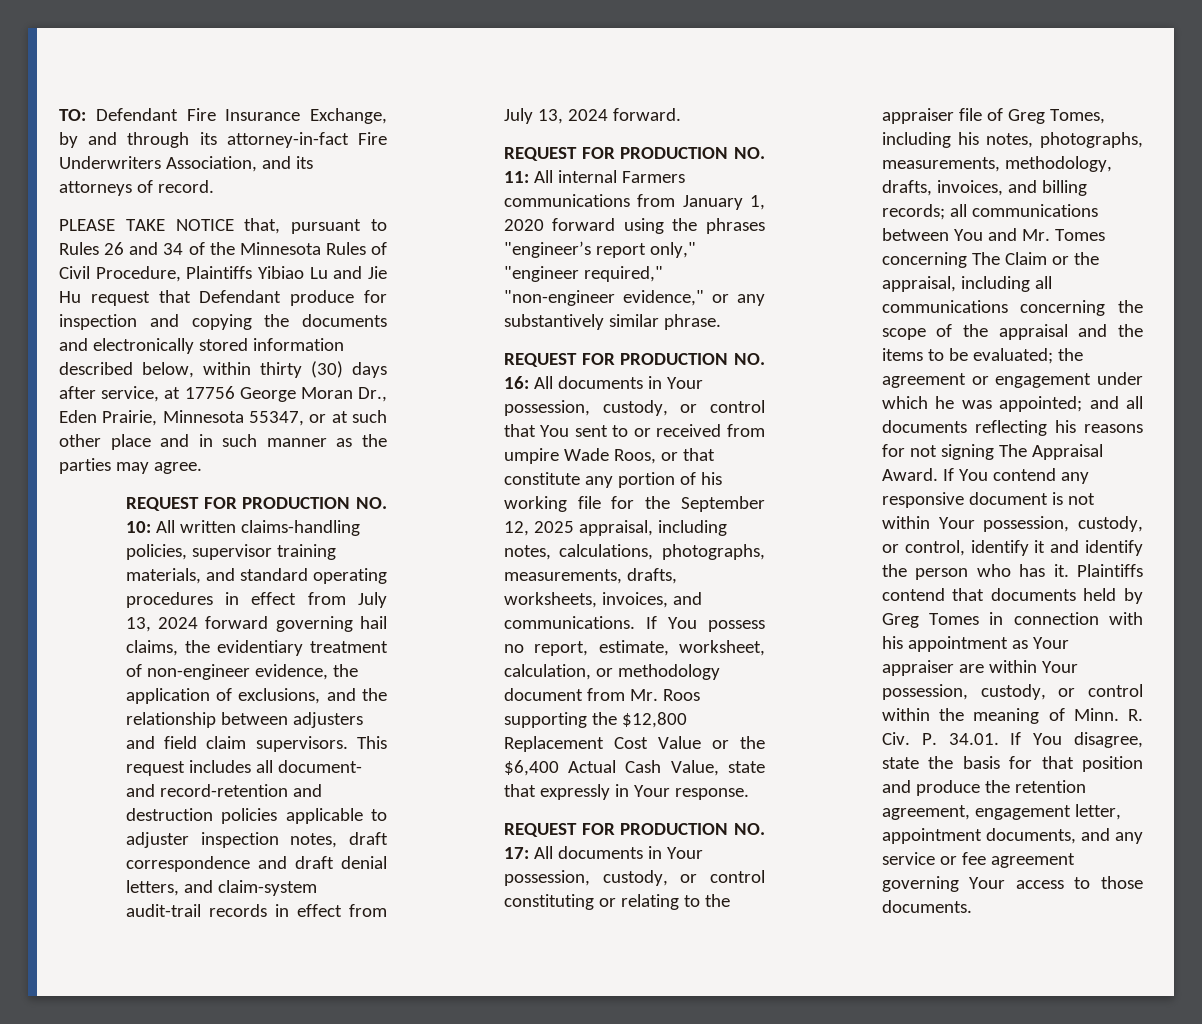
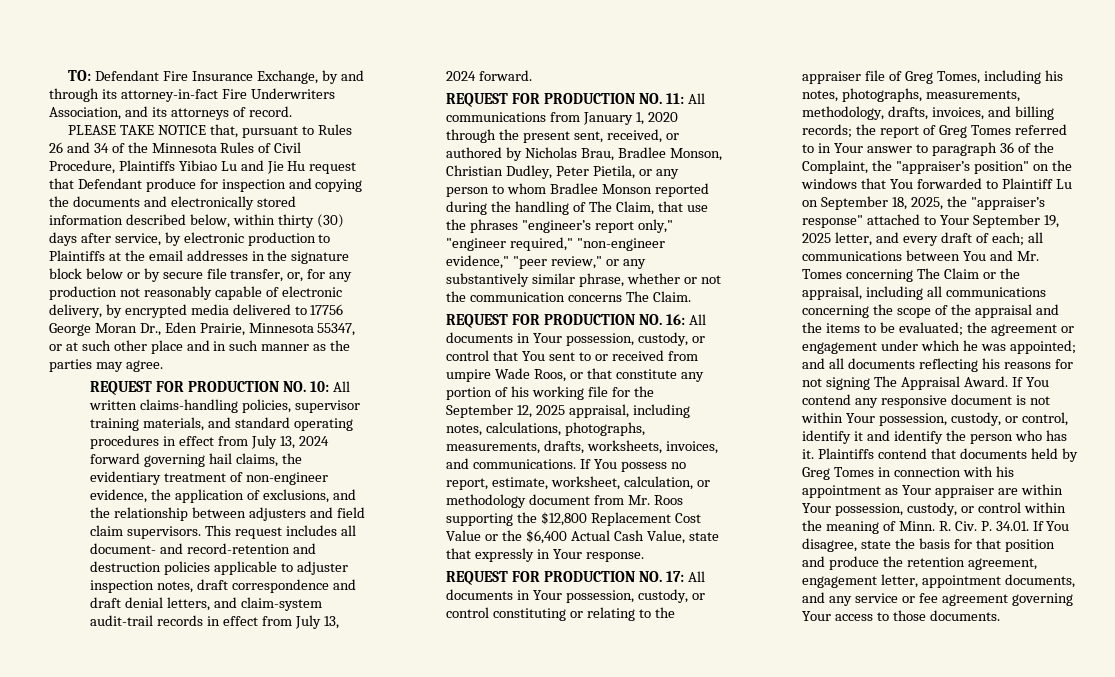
- PLEASE TAKE NOTICE that, pursuant to Rules 26 and 34 of the Minnesota Rules of Civil Procedure, Plaintiffs Yibiao Lu and Jie Hu request that Defendant produce for inspection and copying the documents and electronically stored information described below, within thirty (30) days after service, at 17756 George Moran Dr., Eden Prairie, Minnesota 55347, or at such other place and in such manner as the parties may agree.
+ PLEASE TAKE NOTICE that, pursuant to Rules 26 and 34 of the Minnesota Rules of Civil Procedure, Plaintiffs Yibiao Lu and Jie Hu request that Defendant produce for inspection and copying the documents and electronically stored information described below, within thirty (30) days after service, by electronic production to Plaintiffs at the email addresses in the signature block below or by secure file transfer, or, for any production not reasonably capable of electronic delivery, by encrypted media delivered to 17756 George Moran Dr., Eden Prairie, Minnesota 55347, or at such other place and in such manner as the parties may agree.
- REQUEST FOR PRODUCTION NO. 11: All internal Farmers communications from January 1, 2020 forward using the phrases "engineer’s report only," "engineer required," "non-engineer evidence," or any substantively similar phrase.
+ REQUEST FOR PRODUCTION NO. 11: All communications from January 1, 2020 through the present sent, received, or authored by Nicholas Brau, Bradlee Monson, Christian Dudley, Peter Pietila, or any person to whom Bradlee Monson reported during the handling of The Claim, that use the phrases "engineer’s report only," "engineer required," "non-engineer evidence," "peer review," or any substantively similar phrase, whether or not the communication concerns The Claim.
+ the report of Greg Tomes referred to in Your answer to paragraph 36 of the Complaint, the "appraiser’s position" on the windows that You forwarded to Plaintiff Lu on September 18, 2025, the "appraiser’s response" attached to Your September 19, 2025 letter, and every draft of each;

